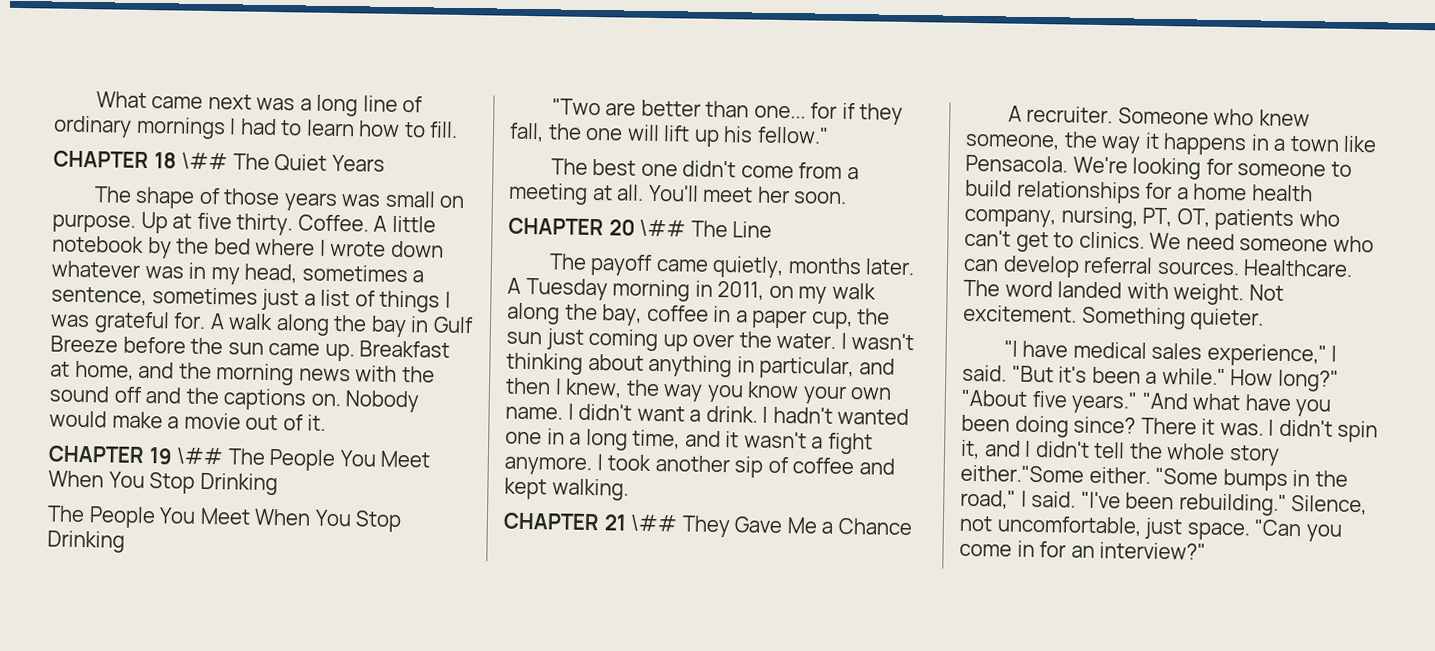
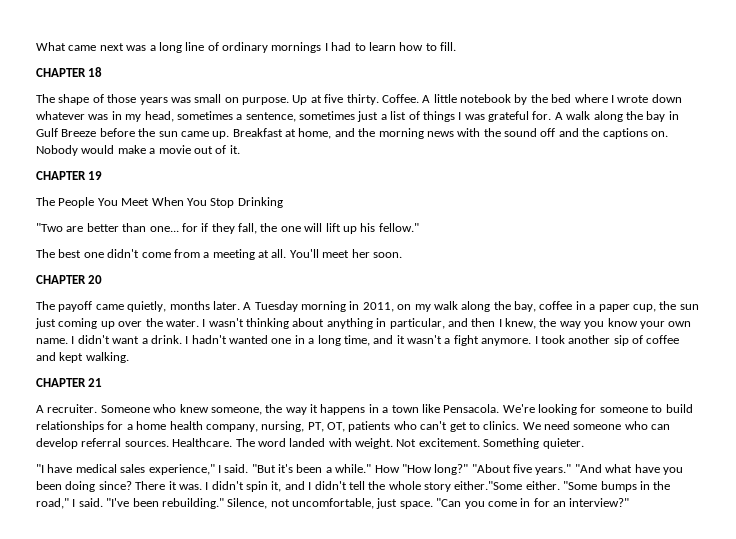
- CHAPTER 18 \## The Quiet Years
+ CHAPTER 18
- CHAPTER 19 \## The People You Meet When You Stop Drinking
+ CHAPTER 19
- CHAPTER 20 \## The Line
+ CHAPTER 20
- CHAPTER 21 \## They Gave Me a Chance
+ CHAPTER 21
- How long?"
+ How "How long?"

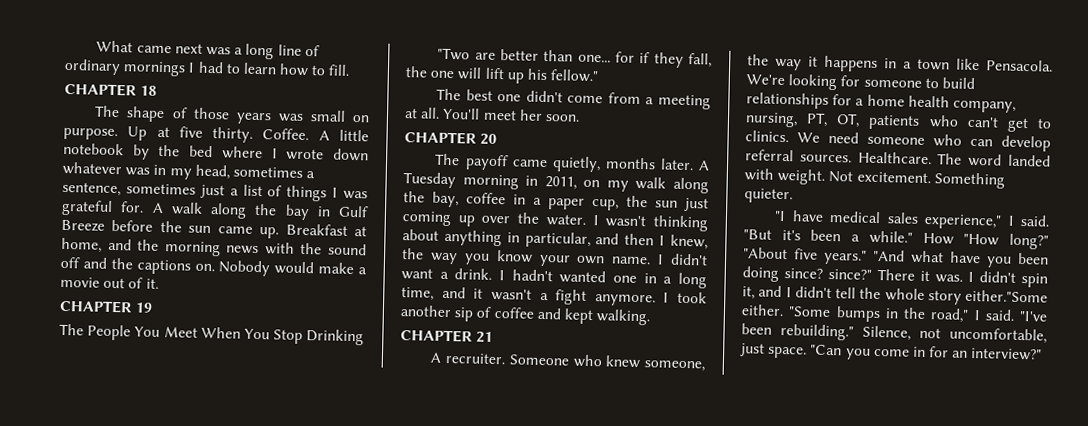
- "And what have you been doing since?
+ "And what have you been doing since? since?"

